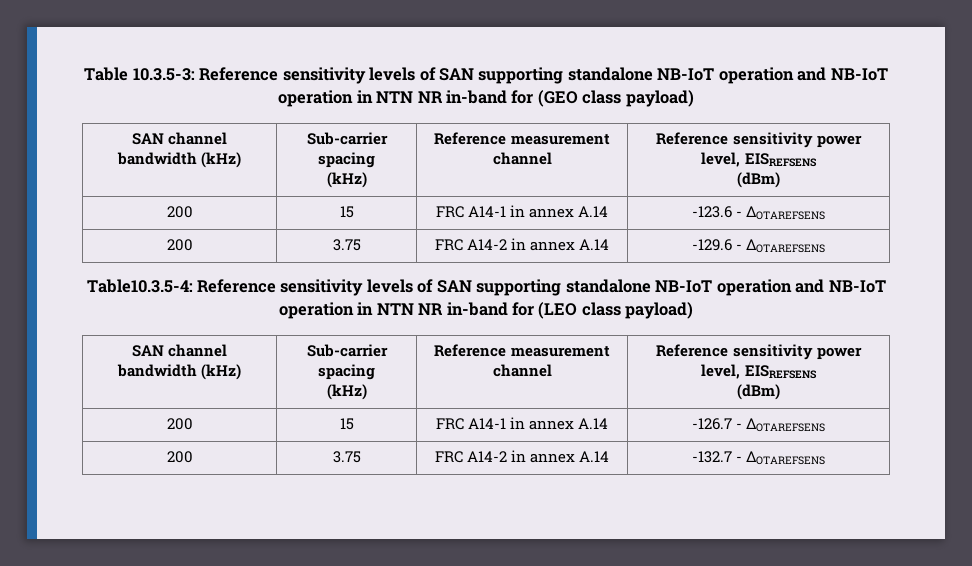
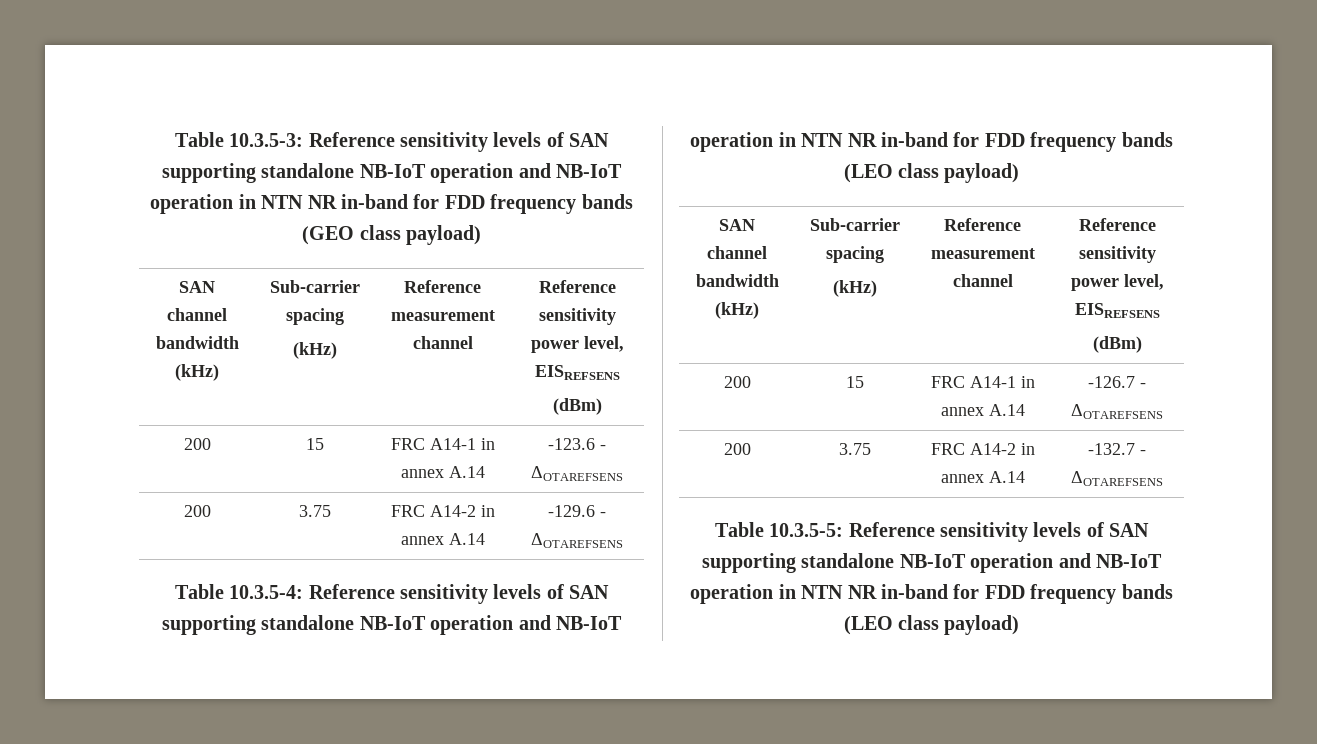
- Table 10.3.5-3: Reference sensitivity levels of SAN supporting standalone NB-IoT operation and NB-IoT operation in NTN NR in-band for (GEO class payload)
+ Table 10.3.5-3: Reference sensitivity levels of SAN supporting standalone NB-IoT operation and NB-IoT operation in NTN NR in-band for FDD frequency bands (GEO class payload)
- Table10.3.5-4: Reference sensitivity levels of SAN supporting standalone NB-IoT operation and NB-IoT operation in NTN NR in-band for (LEO class payload)
+ Table 10.3.5-4: Reference sensitivity levels of SAN supporting standalone NB-IoT operation and NB-IoT operation in NTN NR in-band for FDD frequency bands (LEO class payload)
+ Table 10.3.5-5: Reference sensitivity levels of SAN supporting standalone NB-IoT operation and NB-IoT operation in NTN NR in-band for FDD frequency bands (LEO class payload)

